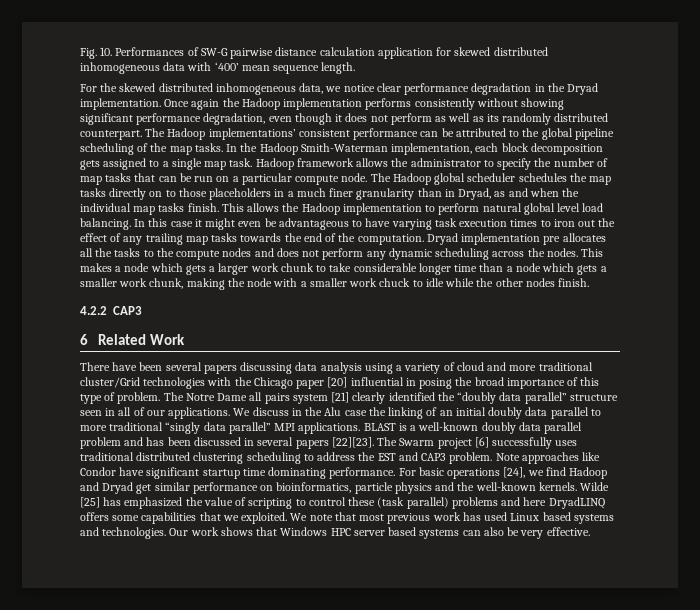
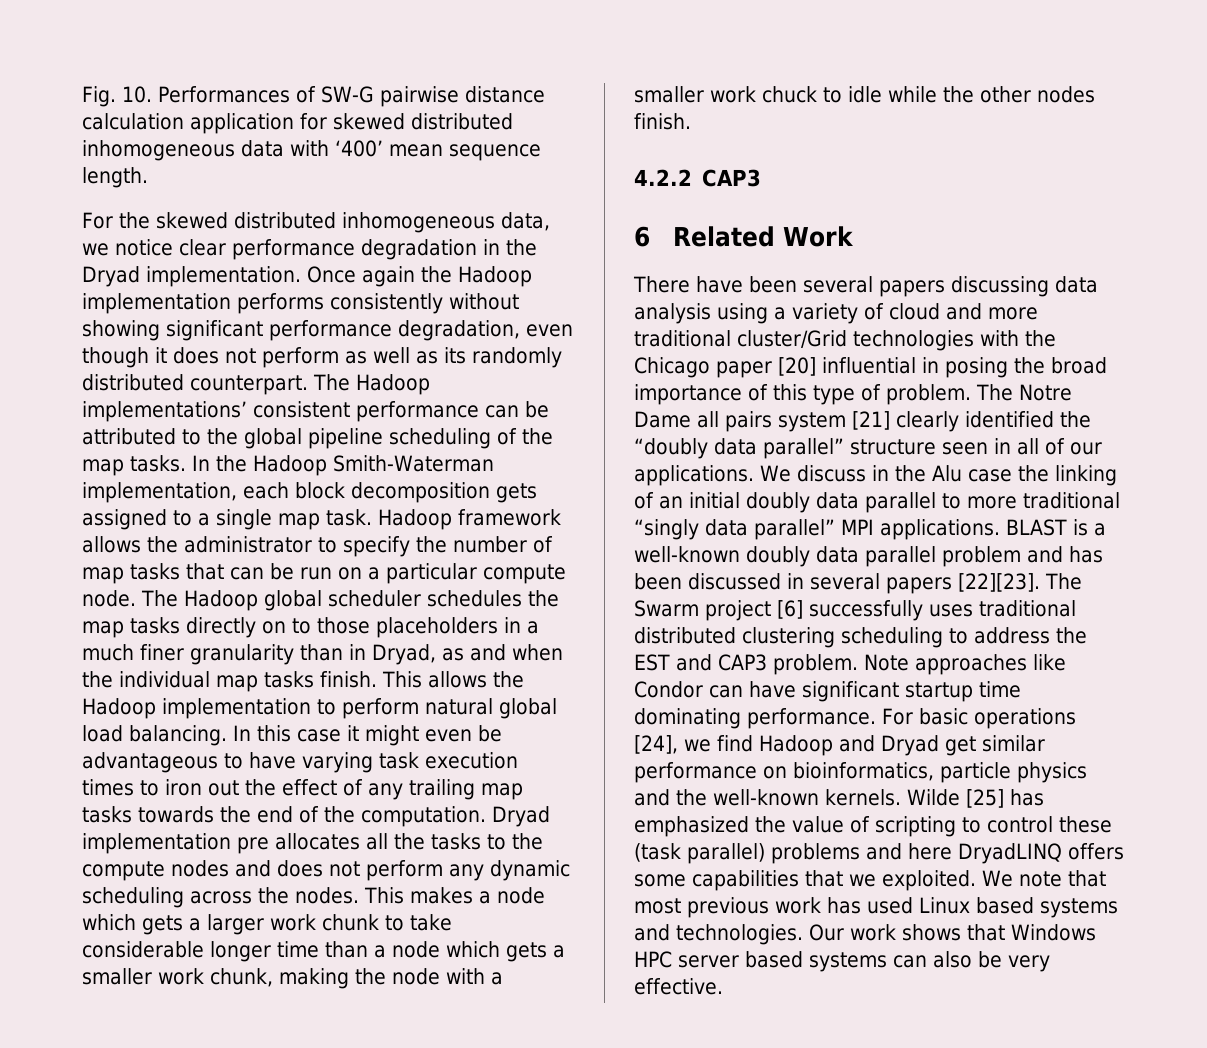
- This allows the Hadoop implementation to perform natural global level load balancing.
+ This allows the Hadoop implementation to perform natural global load balancing.
- Note approaches like Condor have significant startup time dominating performance.
+ Note approaches like Condor can have significant startup time dominating performance.

